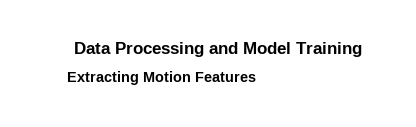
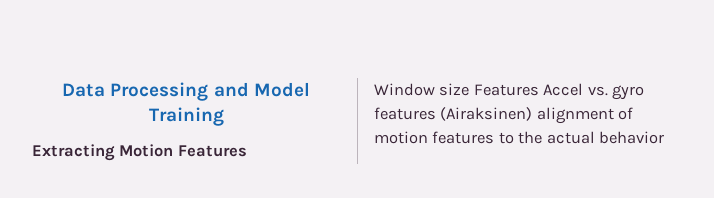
+ Window size Features Accel vs. gyro features (Airaksinen) alignment of motion features to the actual behavior

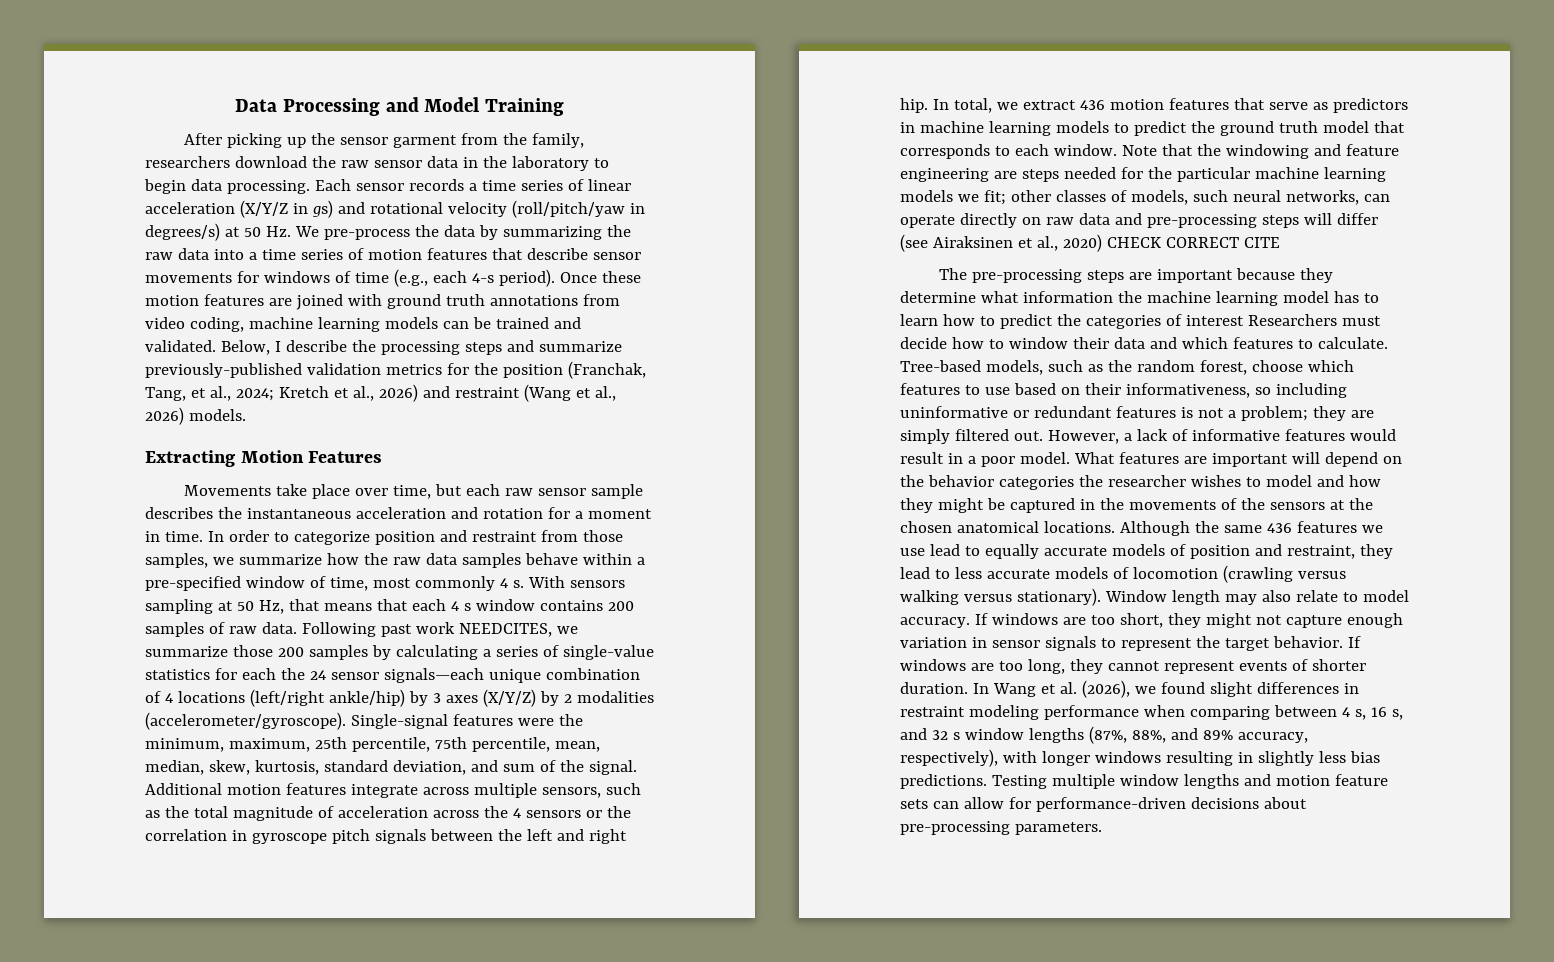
+ After picking up the sensor garment from the family, researchers download the raw sensor data in the laboratory to begin data processing. Each sensor records a time series of linear acceleration (X/Y/Z in gs) and rotational velocity (roll/pitch/yaw in degrees/s) at 50 Hz. We pre-process the data by summarizing the raw data into a time series of motion features that describe sensor movements for windows of time (e.g., each 4-s period). Once these motion features are joined with ground truth annotations from video coding, machine learning models can be trained and validated. Below, I describe the processing steps and summarize previously-published validation metrics for the position (Franchak, Tang, et al., 2024; Kretch et al., 2026) and restraint (Wang et al., 2026) models.
  Extracting Motion Features
- Window size Features Accel vs. gyro features (Airaksinen) alignment of motion features to the actual behavior
+ Movements take place over time, but each raw sensor sample describes the instantaneous acceleration and rotation for a moment in time. In order to categorize position and restraint from those samples, we summarize how the raw data samples behave within a pre-specified window of time, most commonly 4 s. With sensors sampling at 50 Hz, that means that each 4 s window contains 200 samples of raw data. Following past work NEEDCITES, we summarize those 200 samples by calculating a series of single-value statistics for each the 24 sensor signals—each unique combination of 4 locations (left/right ankle/hip) by 3 axes (X/Y/Z) by 2 modalities (accelerometer/gyroscope). Single-signal features were the minimum, maximum, 25th percentile, 75th percentile, mean, median, skew, kurtosis, standard deviation, and sum of the signal. Additional motion features integrate across multiple sensors, such as the total magnitude of acceleration across the 4 sensors or the correlation in gyroscope pitch signals between the left and right hip. In total, we extract 436 motion features that serve as predictors in machine learning models to predict the ground truth model that corresponds to each window. Note that the windowing and feature engineering are steps needed for the particular machine learning models we fit; other classes of models, such neural networks, can operate directly on raw data and pre-processing steps will differ (see Airaksinen et al., 2020) CHECK CORRECT CITE
+ The pre-processing steps are important because they determine what information the machine learning model has to learn how to predict the categories of interest Researchers must decide how to window their data and which features to calculate. Tree-based models, such as the random forest, choose which features to use based on their informativeness, so including uninformative or redundant features is not a problem; they are simply filtered out. However, a lack of informative features would result in a poor model. What features are important will depend on the behavior categories the researcher wishes to model and how they might be captured in the movements of the sensors at the chosen anatomical locations. Although the same 436 features we use lead to equally accurate models of position and restraint, they lead to less accurate models of locomotion (crawling versus walking versus stationary). Window length may also relate to model accuracy. If windows are too short, they might not capture enough variation in sensor signals to represent the target behavior. If windows are too long, they cannot represent events of shorter duration. In Wang et al. (2026), we found slight differences in restraint modeling performance when comparing between 4 s, 16 s, and 32 s window lengths (87%, 88%, and 89% accuracy, respectively), with longer windows resulting in slightly less bias predictions. Testing multiple window lengths and motion feature sets can allow for performance-driven decisions about pre-processing parameters.

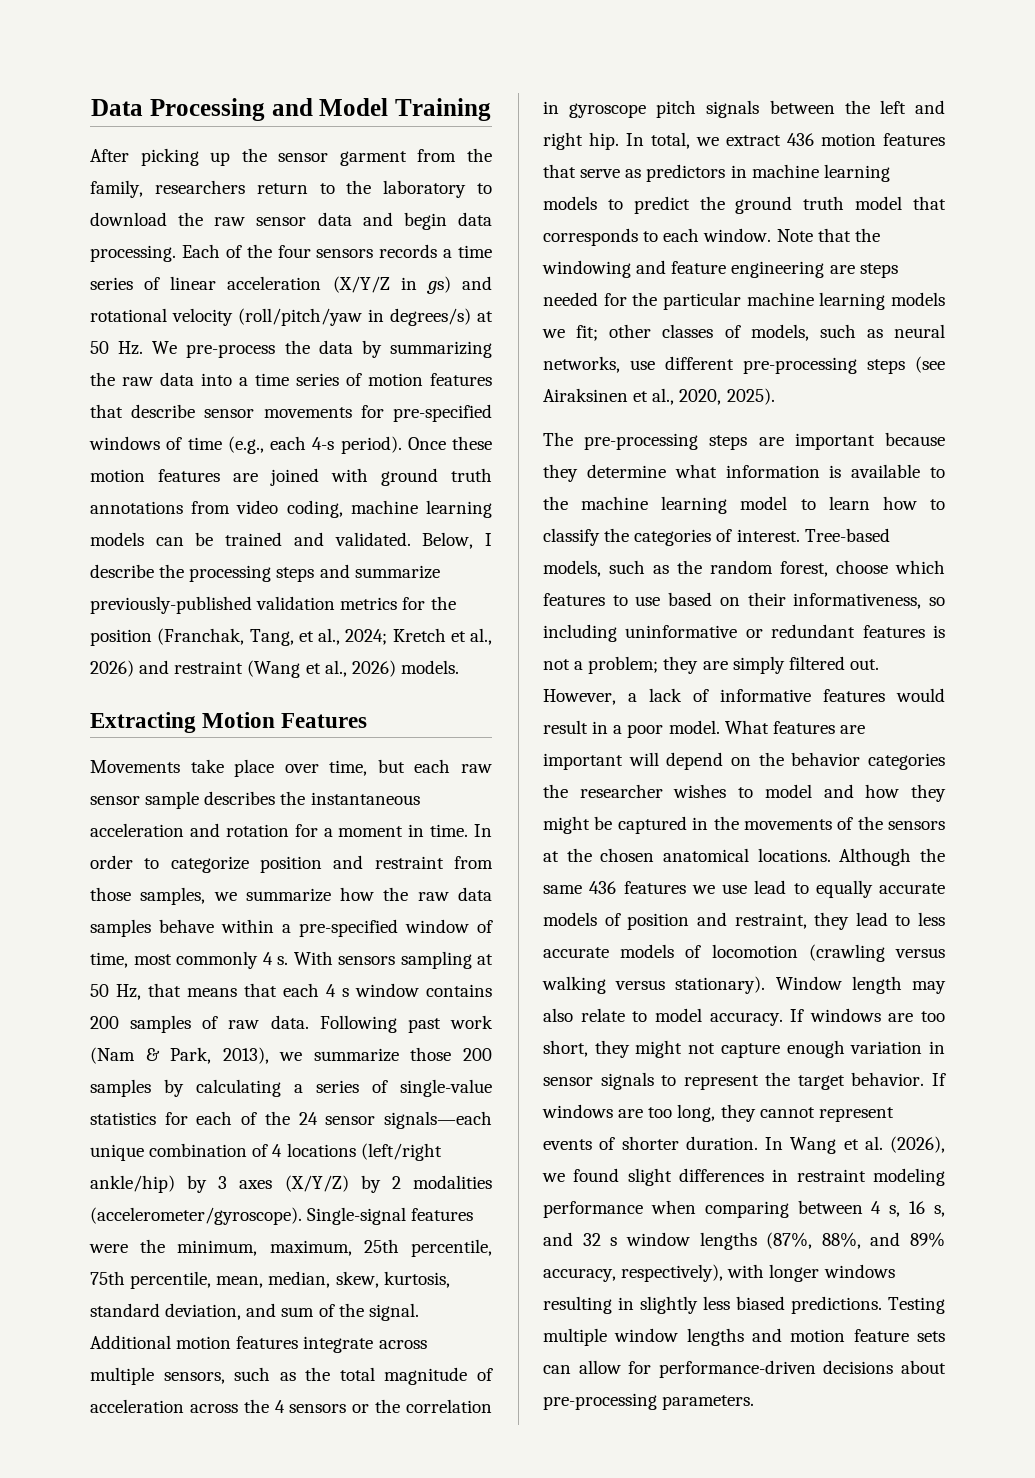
- After picking up the sensor garment from the family, researchers download the raw sensor data in the laboratory to begin data processing. Each sensor records a time series of linear acceleration (X/Y/Z in gs) and rotational velocity (roll/pitch/yaw in degrees/s) at 50 Hz. We pre-process the data by summarizing the raw data into a time series of motion features that describe sensor movements for windows of time (e.g., each 4-s period).
+ After picking up the sensor garment from the family, researchers return to the laboratory to download the raw sensor data and begin data processing. Each of the four sensors records a time series of linear acceleration (X/Y/Z in gs) and rotational velocity (roll/pitch/yaw in degrees/s) at 50 Hz. We pre-process the data by summarizing the raw data into a time series of motion features that describe sensor movements for pre-specified windows of time (e.g., each 4-s period).
- Following past work NEEDCITES, we summarize those 200 samples by calculating a series of single-value statistics for each the 24 sensor signals—each unique combination of 4 locations (left/right ankle/hip) by 3 axes (X/Y/Z) by 2 modalities (accelerometer/gyroscope).
+ Following past work (Nam & Park, 2013), we summarize those 200 samples by calculating a series of single-value statistics for each of the 24 sensor signals—each unique combination of 4 locations (left/right ankle/hip) by 3 axes (X/Y/Z) by 2 modalities (accelerometer/gyroscope).
- Note that the windowing and feature engineering are steps needed for the particular machine learning models we fit; other classes of models, such neural networks, can operate directly on raw data and pre-processing steps will differ (see Airaksinen et al., 2020) CHECK CORRECT CITE
+ Note that the windowing and feature engineering are steps needed for the particular machine learning models we fit; other classes of models, such as neural networks, use different pre-processing steps (see Airaksinen et al., 2020, 2025).
- The pre-processing steps are important because they determine what information the machine learning model has to learn how to predict the categories of interest Researchers must decide how to window their data and which features to calculate.
+ The pre-processing steps are important because they determine what information is available to the machine learning model to learn how to classify the categories of interest.
- In Wang et al. (2026), we found slight differences in restraint modeling performance when comparing between 4 s, 16 s, and 32 s window lengths (87%, 88%, and 89% accuracy, respectively), with longer windows resulting in slightly less bias predictions.
+ In Wang et al. (2026), we found slight differences in restraint modeling performance when comparing between 4 s, 16 s, and 32 s window lengths (87%, 88%, and 89% accuracy, respectively), with longer windows resulting in slightly less biased predictions.

